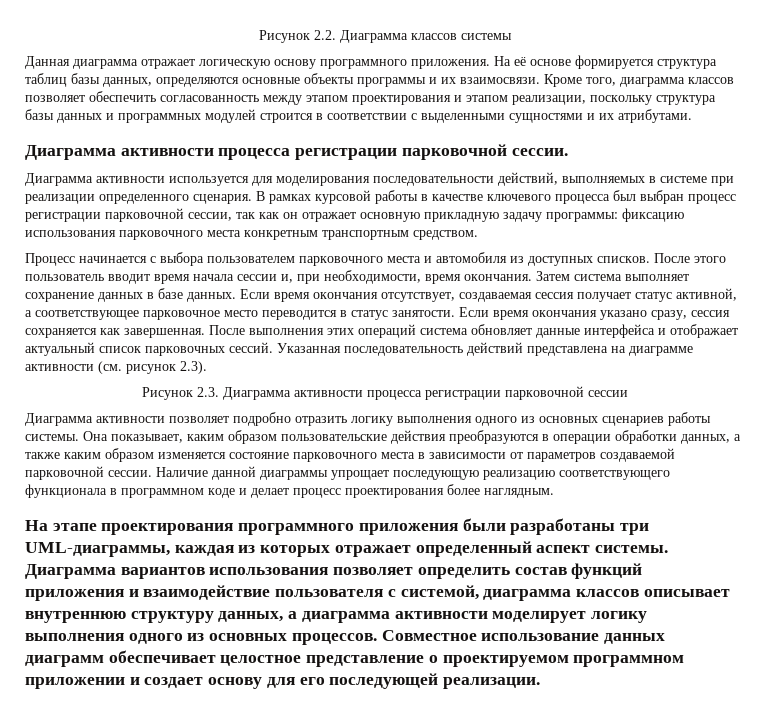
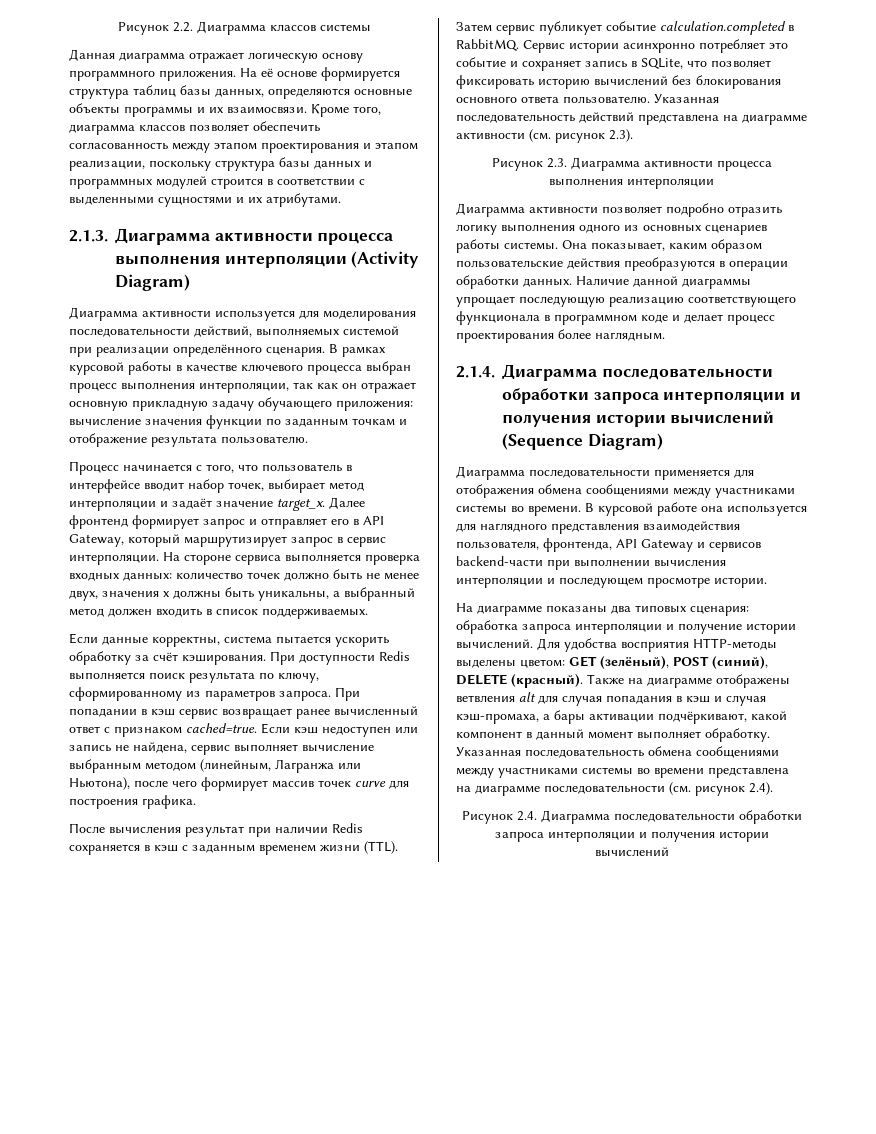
- Диаграмма активности процесса регистрации парковочной сессии.
+ 2.1.3. Диаграмма активности процесса выполнения интерполяции (Activity Diagram)
- Диаграмма активности используется для моделирования последовательности действий, выполняемых в системе при реализации определенного сценария.
+ Диаграмма активности используется для моделирования последовательности действий, выполняемых системой при реализации определённого сценария.
- В рамках курсовой работы в качестве ключевого процесса был выбран процесс регистрации парковочной сессии, так как он отражает основную прикладную задачу программы: фиксацию использования парковочного места конкретным транспортным средством.
- Процесс начинается с выбора пользователем парковочного места и автомобиля из доступных списков. После этого пользователь вводит время начала сессии и, при необходимости, время окончания. Затем система выполняет сохранение данных в базе данных. Если время окончания отсутствует, создаваемая сессия получает статус активной, а соответствующее парковочное место переводится в статус занятости. Если время окончания указано сразу, сессия сохраняется как завершенная. После выполнения этих операций система обновляет данные интерфейса и отображает актуальный список парковочных сессий.
+ В рамках курсовой работы в качестве ключевого процесса выбран процесс выполнения интерполяции, так как он отражает основную прикладную задачу обучающего приложения: вычисление значения функции по заданным точкам и отображение результата пользователю.
+ Процесс начинается с того, что пользователь в интерфейсе вводит набор точек, выбирает метод интерполяции и задаёт значение target_x. Далее фронтенд формирует запрос и отправляет его в API Gateway, который маршрутизирует запрос в сервис интерполяции. На стороне сервиса выполняется проверка входных данных: количество точек должно быть не менее двух, значения x должны быть уникальны, а выбранный метод должен входить в список поддерживаемых.
+ Если данные корректны, система пытается ускорить обработку за счёт кэширования. При доступности Redis выполняется поиск результата по ключу, сформированному из параметров запроса. При попадании в кэш сервис возвращает ранее вычисленный ответ с признаком cached=true. Если кэш недоступен или запись не найдена, сервис выполняет вычисление выбранным методом (линейным, Лагранжа или Ньютона), после чего формирует массив точек curve для построения графика.
+ После вычисления результат при наличии Redis сохраняется в кэш с заданным временем жизни (TTL). Затем сервис публикует событие calculation.completed в RabbitMQ. Сервис истории асинхронно потребляет это событие и сохраняет запись в SQLite, что позволяет фиксировать историю вычислений без блокирования основного ответа пользователю.
- Рисунок 2.3. Диаграмма активности процесса регистрации парковочной сессии
+ Рисунок 2.3. Диаграмма активности процесса выполнения интерполяции
- Она показывает, каким образом пользовательские действия преобразуются в операции обработки данных, а также каким образом изменяется состояние парковочного места в зависимости от параметров создаваемой парковочной сессии.
+ Она показывает, каким образом пользовательские действия преобразуются в операции обработки данных.
- На этапе проектирования программного приложения были разработаны три UML-диаграммы, каждая из которых отражает определенный аспект системы. Диаграмма вариантов использования позволяет определить состав функций приложения и взаимодействие пользователя с системой, диаграмма классов описывает внутреннюю структуру данных, а диаграмма активности моделирует логику выполнения одного из основных процессов. Совместное использование данных диаграмм обеспечивает целостное представление о проектируемом программном приложении и создает основу для его последующей реализации.
+ 2.1.4. Диаграмма последовательности обработки запроса интерполяции и получения истории вычислений (Sequence Diagram)
+ Диаграмма последовательности применяется для отображения обмена сообщениями между участниками системы во времени. В курсовой работе она используется для наглядного представления взаимодействия пользователя, фронтенда, API Gateway и сервисов backend-части при выполнении вычисления интерполяции и последующем просмотре истории.
+ На диаграмме показаны два типовых сценария: обработка запроса интерполяции и получение истории вычислений. Для удобства восприятия HTTP-методы выделены цветом: GET (зелёный), POST (синий), DELETE (красный). Также на диаграмме отображены ветвления alt для случая попадания в кэш и случая кэш-промаха, а бары активации подчёркивают, какой компонент в данный момент выполняет обработку. Указанная последовательность обмена сообщениями между участниками системы во времени представлена на диаграмме последовательности (см. рисунок 2.4).
+ Рисунок 2.4. Диаграмма последовательности обработки запроса интерполяции и получения истории вычислений

